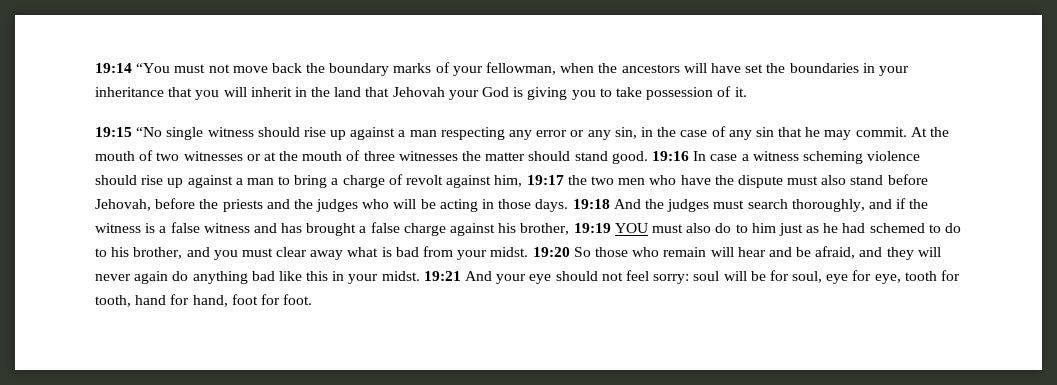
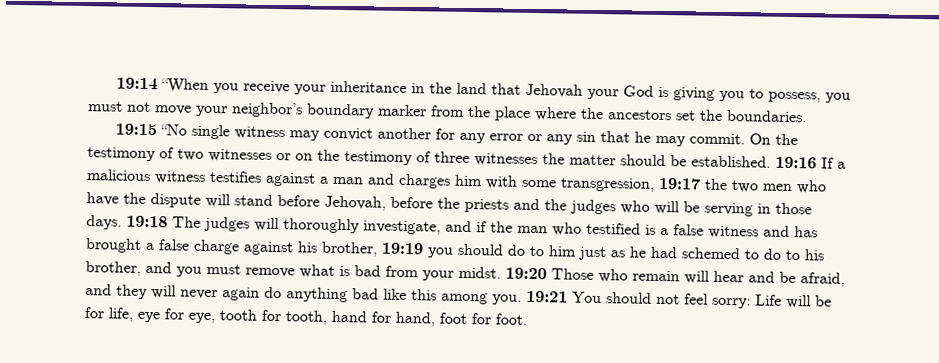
- 19:14 “You must not move back the boundary marks of your fellowman, when the ancestors will have set the boundaries in your inheritance that you will inherit in the land that Jehovah your God is giving you to take possession of it.
- 19:15 “No single witness should rise up against a man respecting any error or any sin, in the case of any sin that he may commit.
+ 19:14 “When you receive your inheritance in the land that Jehovah your God is giving you to possess, you must not move your neighbor’s boundary marker from the place where the ancestors set the boundaries.
+ 19:15 “No single witness may convict another for any error or any sin that he may commit.
- At the mouth of two witnesses or at the mouth of three witnesses the matter should stand good. 19:16 In case a witness scheming violence should rise up against a man to bring a charge of revolt against him, 19:17 the two men who have the dispute must also stand before Jehovah, before the priests and the judges who will be acting in those days.
+ On the testimony of two witnesses or on the testimony of three witnesses the matter should be established. 19:16 If a malicious witness testifies against a man and charges him with some transgression, 19:17 the two men who have the dispute will stand before Jehovah, before the priests and the judges who will be serving in those days.
- 19:18 And the judges must search thoroughly, and if the witness is a false witness and has brought a false charge against his brother, 19:19 YOU must also do to him just as he had schemed to do to his brother, and you must clear away what is bad from your midst.
+ 19:18 The judges will thoroughly investigate, and if the man who testified is a false witness and has brought a false charge against his brother, 19:19 you should do to him just as he had schemed to do to his brother, and you must remove what is bad from your midst.
- 19:20 So those who remain will hear and be afraid, and they will never again do anything bad like this in your midst. 19:21 And your eye should not feel sorry: soul will be for soul, eye for eye, tooth for tooth, hand for hand, foot for foot.
+ 19:20 Those who remain will hear and be afraid, and they will never again do anything bad like this among you. 19:21 You should not feel sorry: Life will be for life, eye for eye, tooth for tooth, hand for hand, foot for foot.

